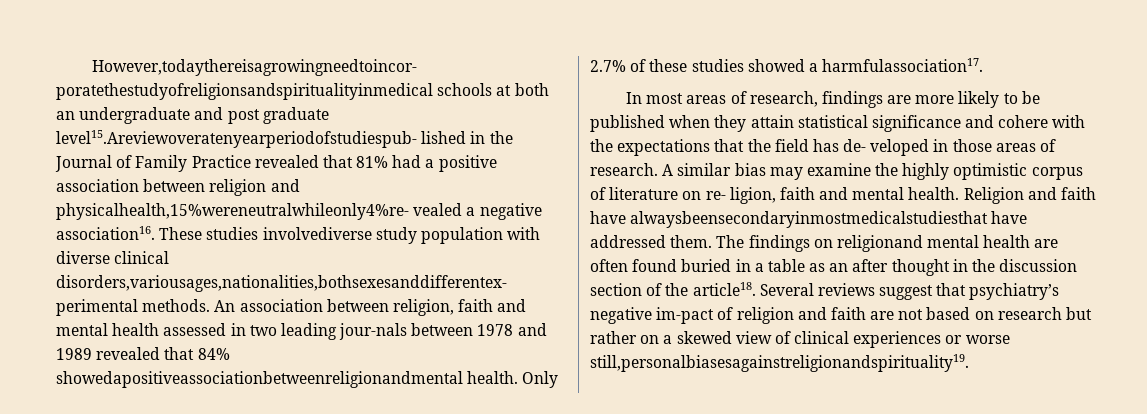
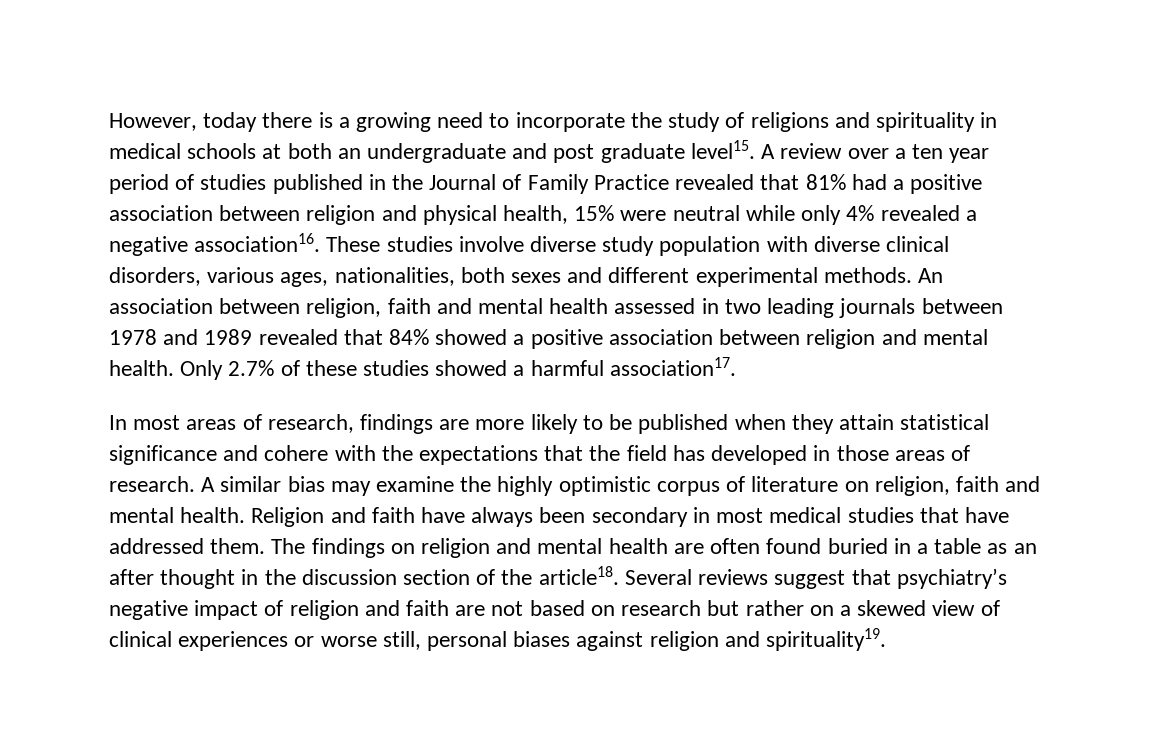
- However,todaythereisagrowingneedtoincor- poratethestudyofreligionsandspiritualityinmedical schools at both an undergraduate and post graduate level15.Areviewoveratenyearperiodofstudiespub- lished in the Journal of Family Practice revealed that 81% had a positive association between religion and physicalhealth,15%wereneutralwhileonly4%re- vealed a negative association16.
+ However, today there is a growing need to incorporate the study of religions and spirituality in medical schools at both an undergraduate and post graduate level15. A review over a ten year period of studies published in the Journal of Family Practice revealed that 81% had a positive association between religion and physical health, 15% were neutral while only 4% revealed a negative association16.
- These studies involvediverse study population with diverse clinical disorders,variousages,nationalities,bothsexesanddifferentex- perimental methods.
+ These studies involve diverse study population with diverse clinical disorders, various ages, nationalities, both sexes and different experimental methods.
- An association between religion, faith and mental health assessed in two leading jour-nals between 1978 and 1989 revealed that 84% showedapositiveassociationbetweenreligionandmental health.
+ An association between religion, faith and mental health assessed in two leading journals between 1978 and 1989 revealed that 84% showed a positive association between religion and mental health.
- Only 2.7% of these studies showed a harmfulassociation17.
+ Only 2.7% of these studies showed a harmful association17.
- In most areas of research, findings are more likely to be published when they attain statistical significance and cohere with the expectations that the field has de- veloped in those areas of research.
+ In most areas of research, findings are more likely to be published when they attain statistical significance and cohere with the expectations that the field has developed in those areas of research.
- A similar bias may examine the highly optimistic corpus of literature on re- ligion, faith and mental health.
+ A similar bias may examine the highly optimistic corpus of literature on religion, faith and mental health.
- Religion and faith have alwaysbeensecondaryinmostmedicalstudiesthat have addressed them.
+ Religion and faith have always been secondary in most medical studies that have addressed them.
- The findings on religionand mental health are often found buried in a table as an after thought in the discussion section of the article18.
+ The findings on religion and mental health are often found buried in a table as an after thought in the discussion section of the article18.
- Several reviews suggest that psychiatry’s negative im-pact of religion and faith are not based on research but rather on a skewed view of clinical experiences or worse still,personalbiasesagainstreligionandspirituality19.
+ Several reviews suggest that psychiatry’s negative impact of religion and faith are not based on research but rather on a skewed view of clinical experiences or worse still, personal biases against religion and spirituality19.

